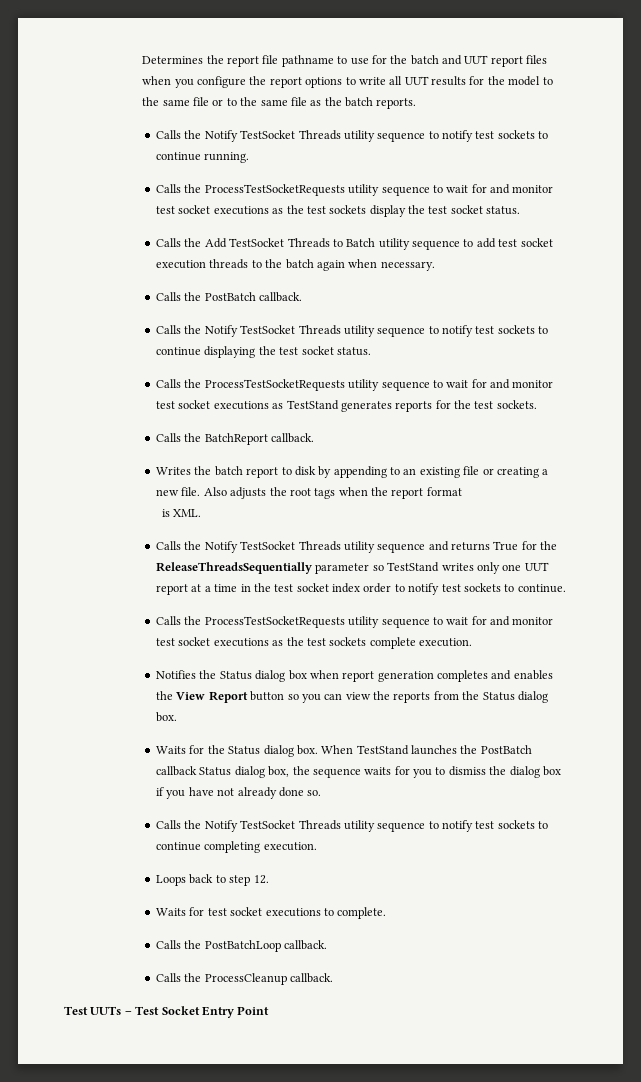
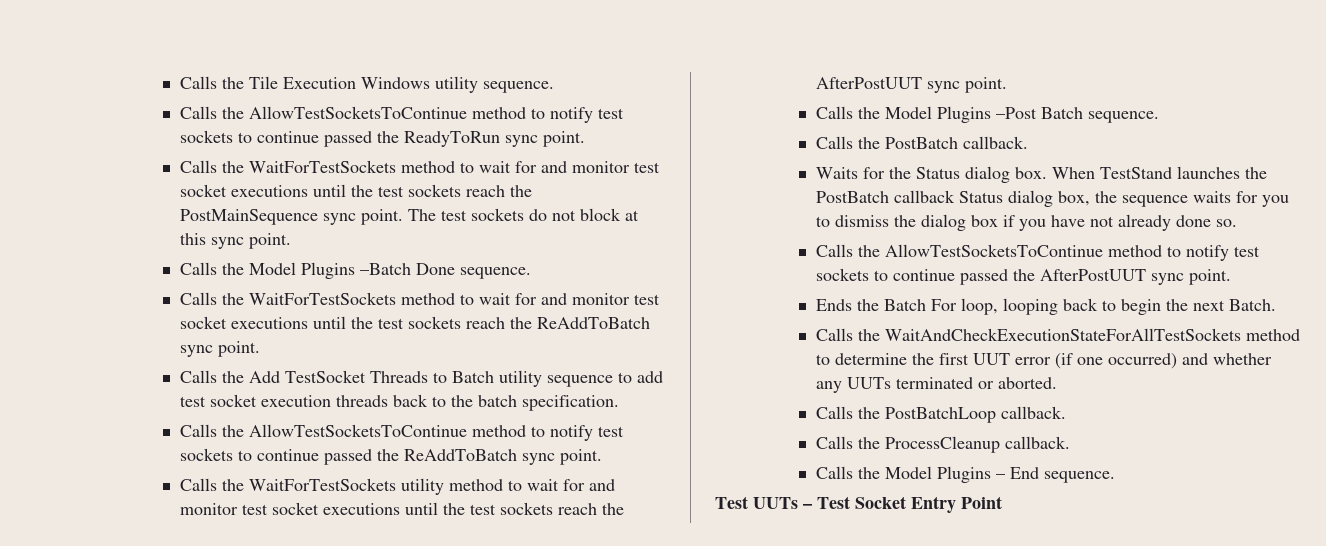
- Determines the report file pathname to use for the batch and UUT report files when you configure the report options to write all UUT results for the model to the same file or to the same file as the batch reports.
- Calls the Notify TestSocket Threads utility sequence to notify test sockets to continue running.
- Calls the ProcessTestSocketRequests utility sequence to wait for and monitor test socket executions as the test sockets display the test socket status.
+ Calls the Tile Execution Windows utility sequence.
+ Calls the AllowTestSocketsToContinue method to notify test sockets to continue passed the ReadyToRun sync point.
+ Calls the WaitForTestSockets method to wait for and monitor test socket executions until the test sockets reach the PostMainSequence sync point. The test sockets do not block at this sync point.
+ Calls the Model Plugins –Batch Done sequence.
+ Calls the WaitForTestSockets method to wait for and monitor test socket executions until the test sockets reach the ReAddToBatch sync point.
- Calls the Add TestSocket Threads to Batch utility sequence to add test socket execution threads to the batch again when necessary.
+ Calls the Add TestSocket Threads to Batch utility sequence to add test socket execution threads back to the batch specification.
+ Calls the AllowTestSocketsToContinue method to notify test sockets to continue passed the ReAddToBatch sync point.
+ Calls the WaitForTestSockets utility method to wait for and monitor test socket executions until the test sockets reach the AfterPostUUT sync point.
+ Calls the Model Plugins –Post Batch sequence.
  Calls the PostBatch callback.
- Calls the Notify TestSocket Threads utility sequence to notify test sockets to continue displaying the test socket status.
- Calls the ProcessTestSocketRequests utility sequence to wait for and monitor test socket executions as TestStand generates reports for the test sockets.
- Calls the BatchReport callback.
- Writes the batch report to disk by appending to an existing file or creating a new file. Also adjusts the root tags when the report format
- is XML.
- Calls the Notify TestSocket Threads utility sequence and returns True for the ReleaseThreadsSequentially parameter so TestStand writes only one UUT report at a time in the test socket index order to notify test sockets to continue.
- Calls the ProcessTestSocketRequests utility sequence to wait for and monitor test socket executions as the test sockets complete execution.
- Notifies the Status dialog box when report generation completes and enables the View Report button so you can view the reports from the Status dialog box.
- Calls the Notify TestSocket Threads utility sequence to notify test sockets to continue completing execution.
- Loops back to step 12.
- Waits for test socket executions to complete.
+ Calls the AllowTestSocketsToContinue method to notify test sockets to continue passed the AfterPostUUT sync point.
+ Ends the Batch For loop, looping back to begin the next Batch.
+ Calls the WaitAndCheckExecutionStateForAllTestSockets method to determine the first UUT error (if one occurred) and whether any UUTs terminated or aborted.
+ Calls the Model Plugins – End sequence.

